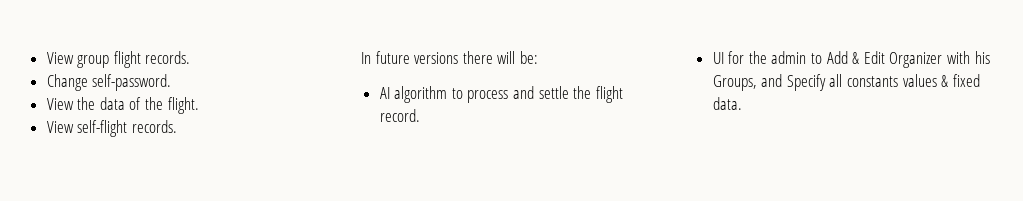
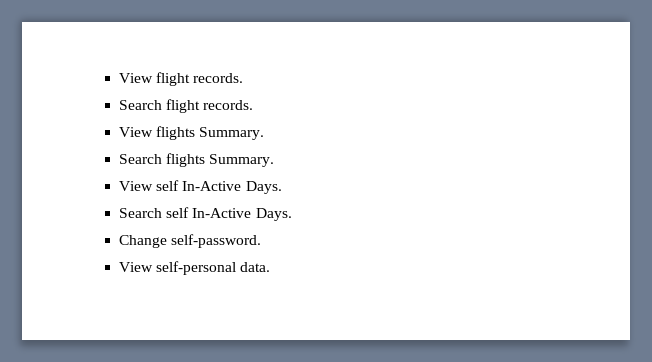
- View group flight records.
+ View flight records.
+ Search flight records.
+ View flights Summary.
+ Search flights Summary.
+ View self In-Active Days.
+ Search self In-Active Days.
  Change self-password.
- View the data of the flight.
- View self-flight records.
- In future versions there will be:
- AI algorithm to process and settle the flight record.
- UI for the admin to Add & Edit Organizer with his Groups, and Specify all constants values & fixed data.
+ View self-personal data.

